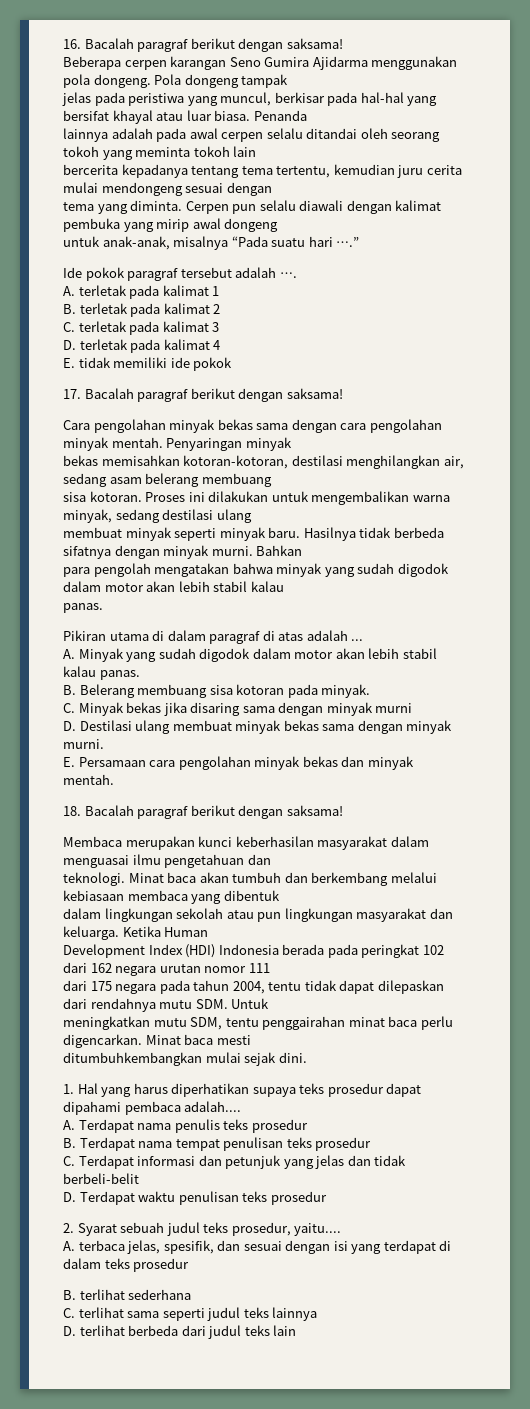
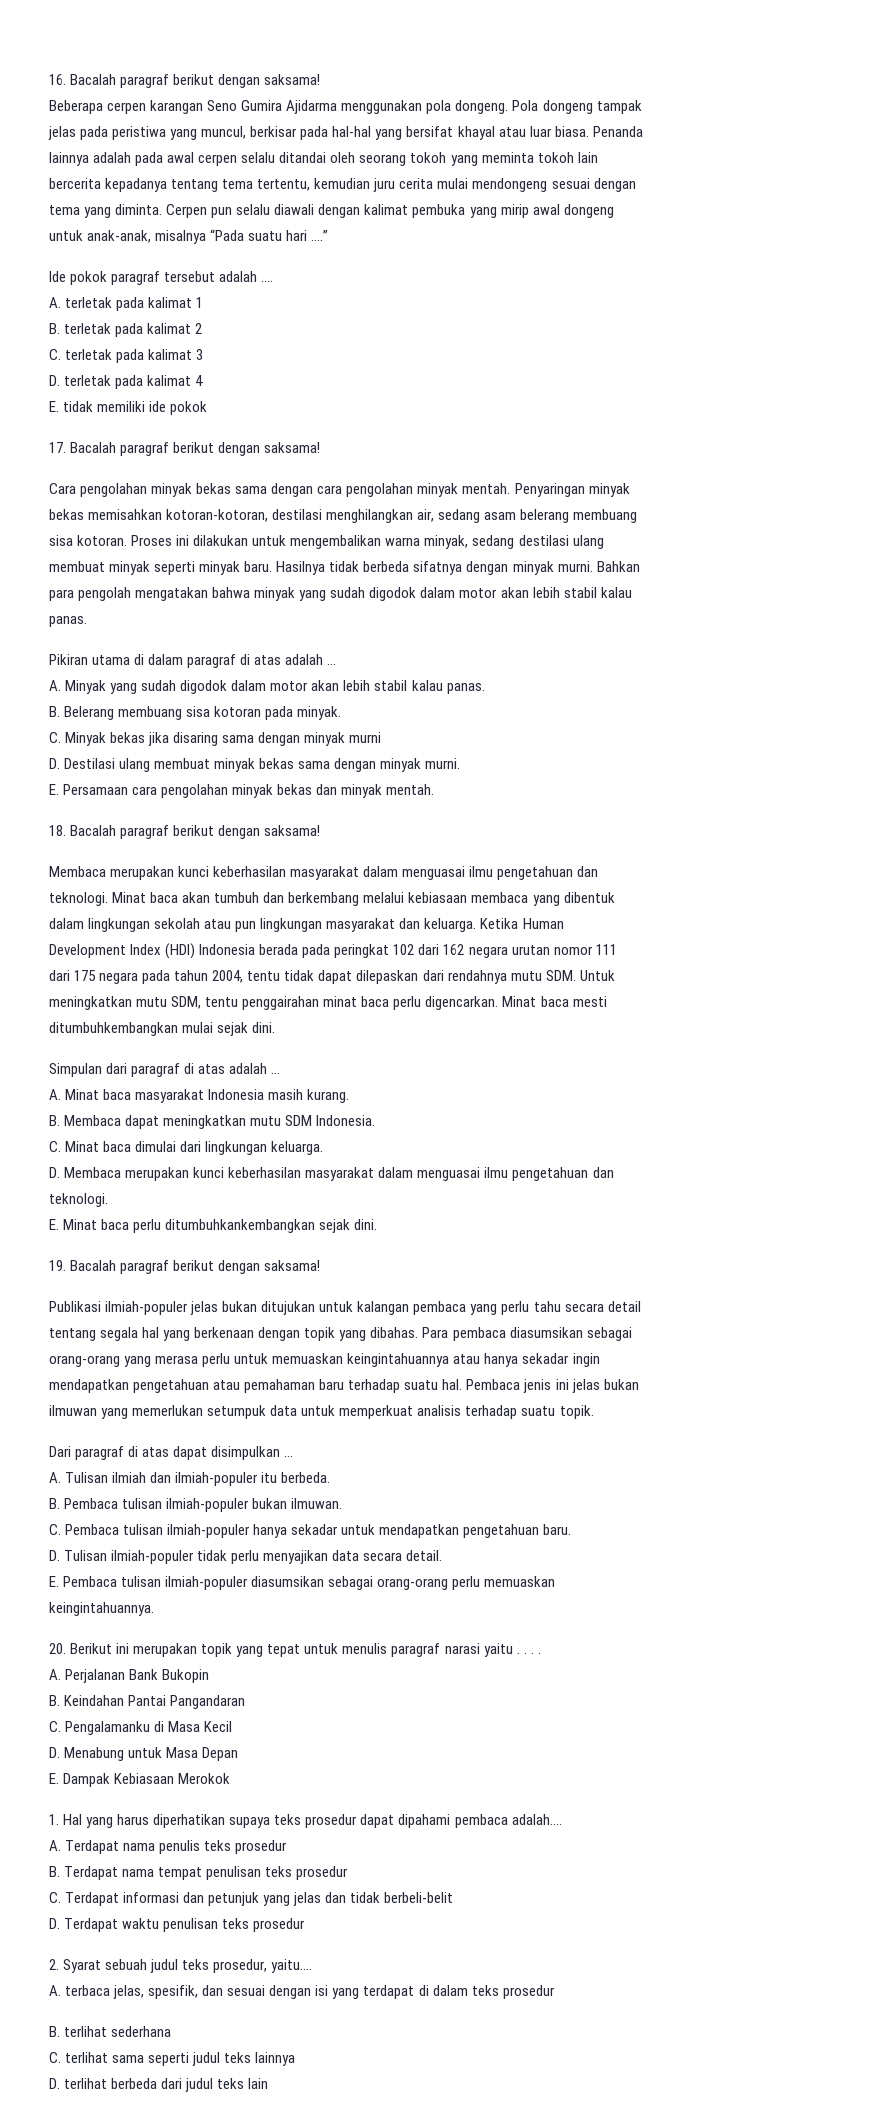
+ Simpulan dari paragraf di atas adalah …
+ A. Minat baca masyarakat Indonesia masih kurang.
+ B. Membaca dapat meningkatkan mutu SDM Indonesia.
+ C. Minat baca dimulai dari lingkungan keluarga.
+ D. Membaca merupakan kunci keberhasilan masyarakat dalam menguasai ilmu pengetahuan dan
+ teknologi.
+ E. Minat baca perlu ditumbuhkankembangkan sejak dini.
+ 19. Bacalah paragraf berikut dengan saksama!
+ Publikasi ilmiah-populer jelas bukan ditujukan untuk kalangan pembaca yang perlu tahu secara detail
+ tentang segala hal yang berkenaan dengan topik yang dibahas. Para pembaca diasumsikan sebagai
+ orang-orang yang merasa perlu untuk memuaskan keingintahuannya atau hanya sekadar ingin
+ mendapatkan pengetahuan atau pemahaman baru terhadap suatu hal. Pembaca jenis ini jelas bukan
+ ilmuwan yang memerlukan setumpuk data untuk memperkuat analisis terhadap suatu topik.
+ Dari paragraf di atas dapat disimpulkan …
+ A. Tulisan ilmiah dan ilmiah-populer itu berbeda.
+ B. Pembaca tulisan ilmiah-populer bukan ilmuwan.
+ C. Pembaca tulisan ilmiah-populer hanya sekadar untuk mendapatkan pengetahuan baru.
+ D. Tulisan ilmiah-populer tidak perlu menyajikan data secara detail.
+ E. Pembaca tulisan ilmiah-populer diasumsikan sebagai orang-orang perlu memuaskan
+ keingintahuannya.
+ 20. Berikut ini merupakan topik yang tepat untuk menulis paragraf narasi yaitu . . . .
+ A. Perjalanan Bank Bukopin
+ B. Keindahan Pantai Pangandaran
+ C. Pengalamanku di Masa Kecil
+ D. Menabung untuk Masa Depan
+ E. Dampak Kebiasaan Merokok

